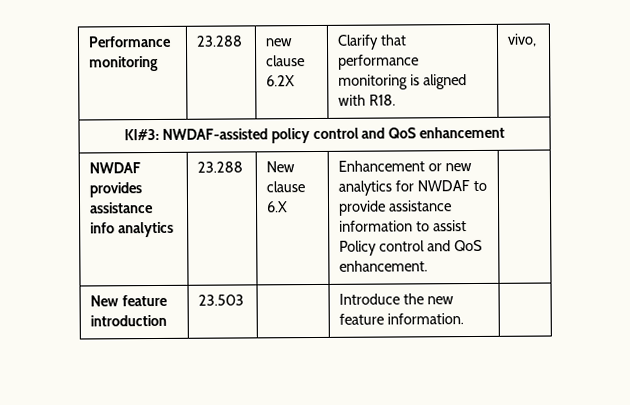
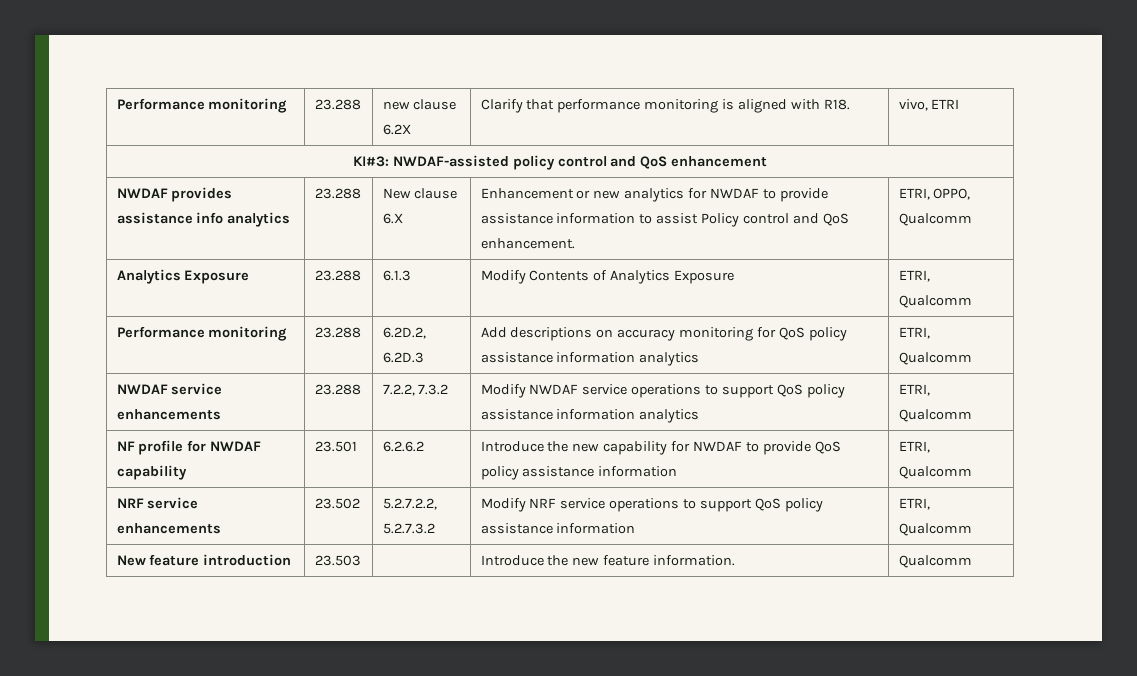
- Performance monitoring | 23.288 | new clause 6.2X | Clarify that performance monitoring is aligned with R18. | vivo,
+ Performance monitoring | 23.288 | new clause 6.2X | Clarify that performance monitoring is aligned with R18. | vivo, ETRI
- NWDAF provides assistance info analytics | 23.288 | New clause 6.X | Enhancement or new analytics for NWDAF to provide assistance information to assist Policy control and QoS enhancement. |
+ NWDAF provides assistance info analytics | 23.288 | New clause 6.X | Enhancement or new analytics for NWDAF to provide assistance information to assist Policy control and QoS enhancement. | ETRI, OPPO, Qualcomm
+ Analytics Exposure | 23.288 | 6.1.3 | Modify Contents of Analytics Exposure | ETRI, Qualcomm
+ Performance monitoring | 23.288 | 6.2D.2, 6.2D.3 | Add descriptions on accuracy monitoring for QoS policy assistance information analytics | ETRI, Qualcomm
+ NWDAF service enhancements | 23.288 | 7.2.2, 7.3.2 | Modify NWDAF service operations to support QoS policy assistance information analytics | ETRI, Qualcomm
+ NF profile for NWDAF capability | 23.501 | 6.2.6.2 | Introduce the new capability for NWDAF to provide QoS policy assistance information | ETRI, Qualcomm
+ NRF service enhancements | 23.502 | 5.2.7.2.2, 5.2.7.3.2 | Modify NRF service operations to support QoS policy assistance information | ETRI, Qualcomm
- New feature introduction | 23.503 | | Introduce the new feature information. |
+ New feature introduction | 23.503 | | Introduce the new feature information. | Qualcomm

